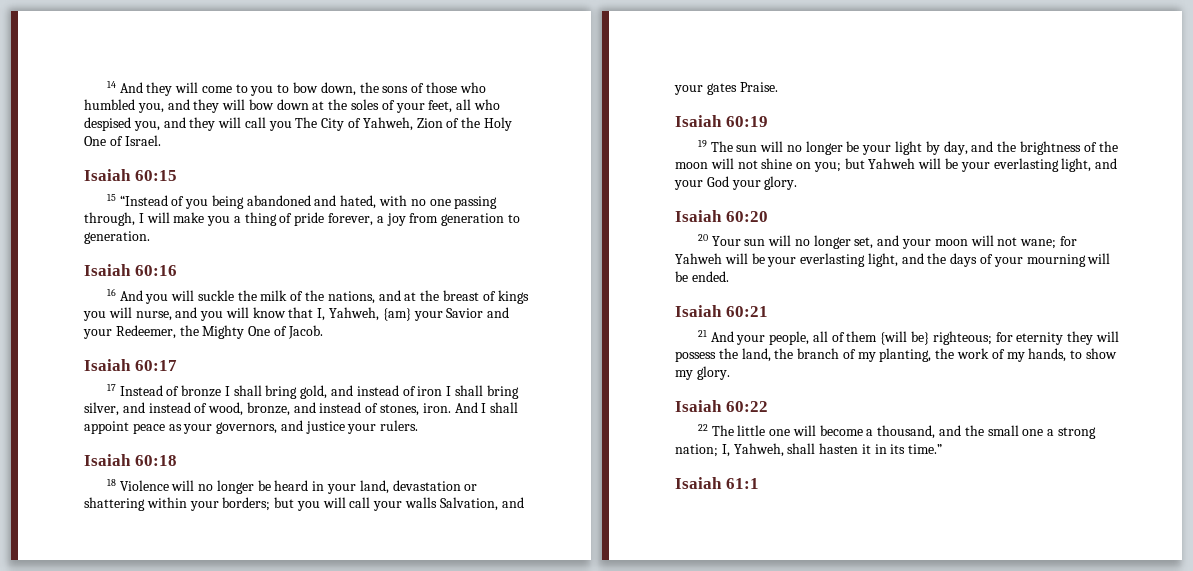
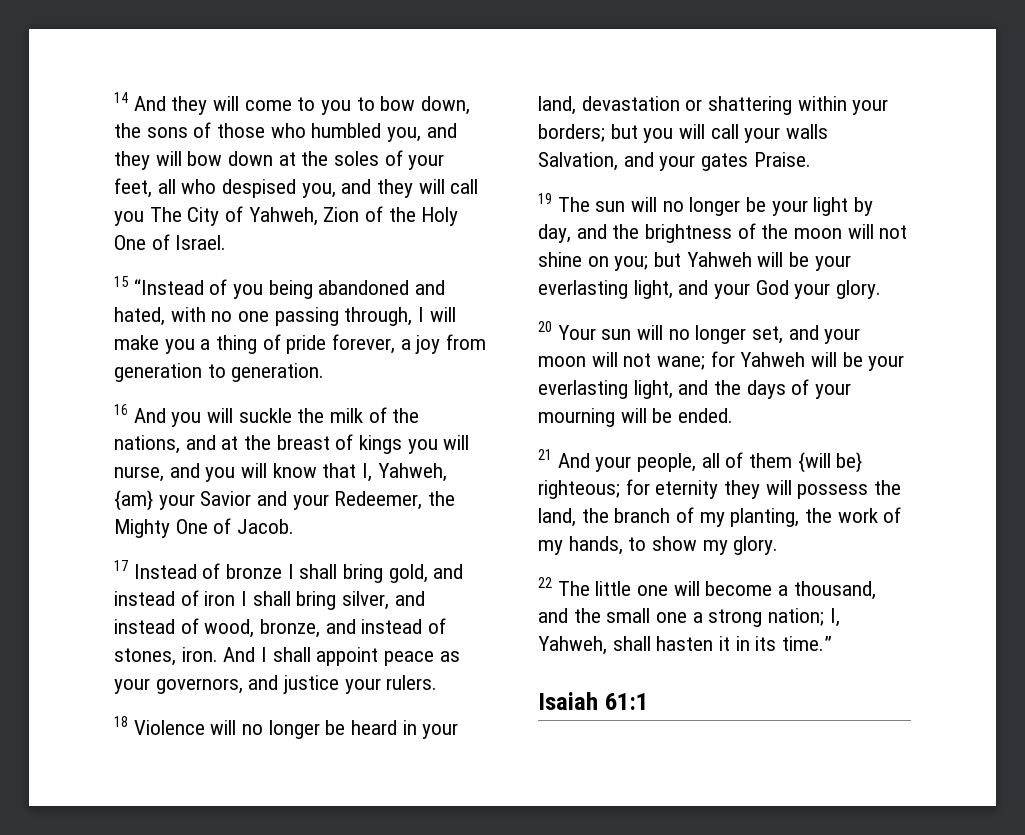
- Isaiah 60:15
- Isaiah 60:16
- Isaiah 60:17
- Isaiah 60:18
- Isaiah 60:19
- Isaiah 60:20
- Isaiah 60:21
- Isaiah 60:22

